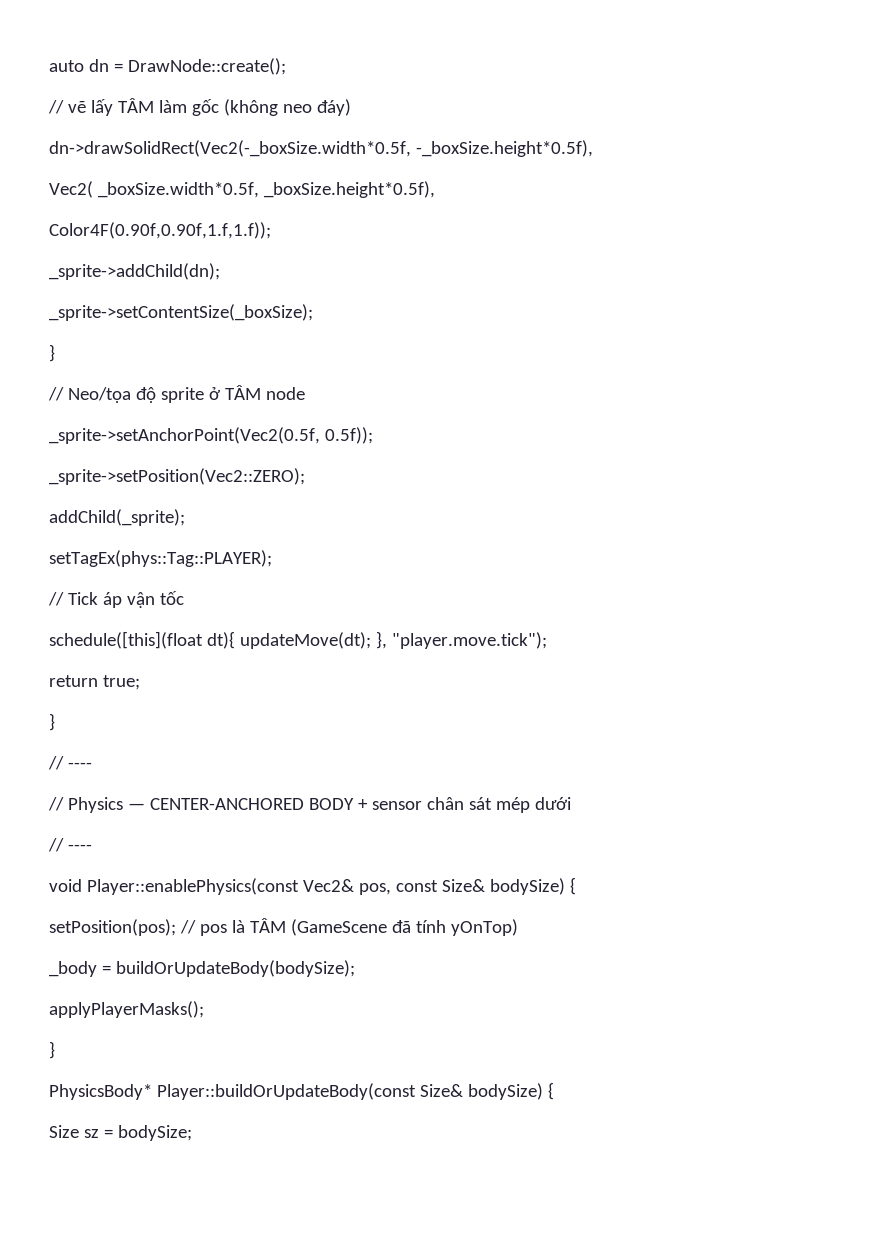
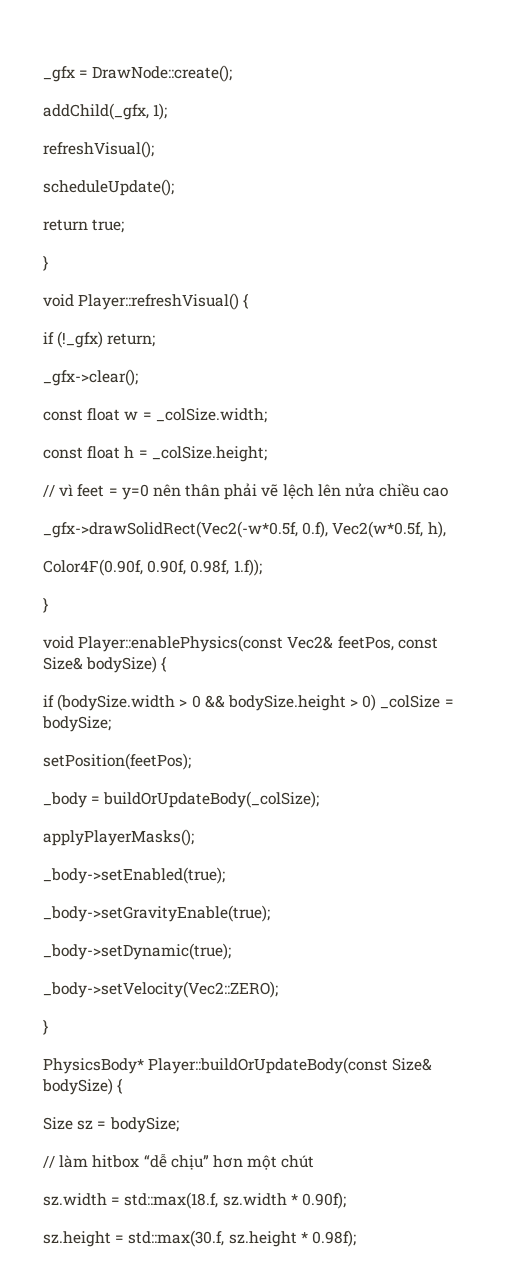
- auto dn = DrawNode::create();
+ _gfx = DrawNode::create();
- // vẽ lấy TÂM làm gốc (không neo đáy)
- dn->drawSolidRect(Vec2(-_boxSize.width*0.5f, -_boxSize.height*0.5f),
- Vec2( _boxSize.width*0.5f, _boxSize.height*0.5f),
- Color4F(0.90f,0.90f,1.f,1.f));
- _sprite->addChild(dn);
- _sprite->setContentSize(_boxSize);
- }
- // Neo/tọa độ sprite ở TÂM node
- _sprite->setAnchorPoint(Vec2(0.5f, 0.5f));
- _sprite->setPosition(Vec2::ZERO);
- addChild(_sprite);
- setTagEx(phys::Tag::PLAYER);
- // Tick áp vận tốc
- schedule([this](float dt){ updateMove(dt); }, "player.move.tick");
+ addChild(_gfx, 1);
+ refreshVisual();
+ scheduleUpdate();
  return true;
  }
- // ----
- // Physics — CENTER-ANCHORED BODY + sensor chân sát mép dưới
- // ----
+ void Player::refreshVisual() {
+ if (!_gfx) return;
+ _gfx->clear();
+ const float w = _colSize.width;
+ const float h = _colSize.height;
+ // vì feet = y=0 nên thân phải vẽ lệch lên nửa chiều cao
+ _gfx->drawSolidRect(Vec2(-w*0.5f, 0.f), Vec2(w*0.5f, h),
+ Color4F(0.90f, 0.90f, 0.98f, 1.f));
+ }
- void Player::enablePhysics(const Vec2& pos, const Size& bodySize) {
+ void Player::enablePhysics(const Vec2& feetPos, const Size& bodySize) {
- setPosition(pos); // pos là TÂM (GameScene đã tính yOnTop)
+ if (bodySize.width > 0 && bodySize.height > 0) _colSize = bodySize;
+ setPosition(feetPos);
- _body = buildOrUpdateBody(bodySize);
+ _body = buildOrUpdateBody(_colSize);
+ _body->setEnabled(true);
+ _body->setGravityEnable(true);
+ _body->setDynamic(true);
+ _body->setVelocity(Vec2::ZERO);
+ // làm hitbox “dễ chịu” hơn một chút
+ sz.width = std::max(18.f, sz.width * 0.90f);
+ sz.height = std::max(30.f, sz.height * 0.98f);

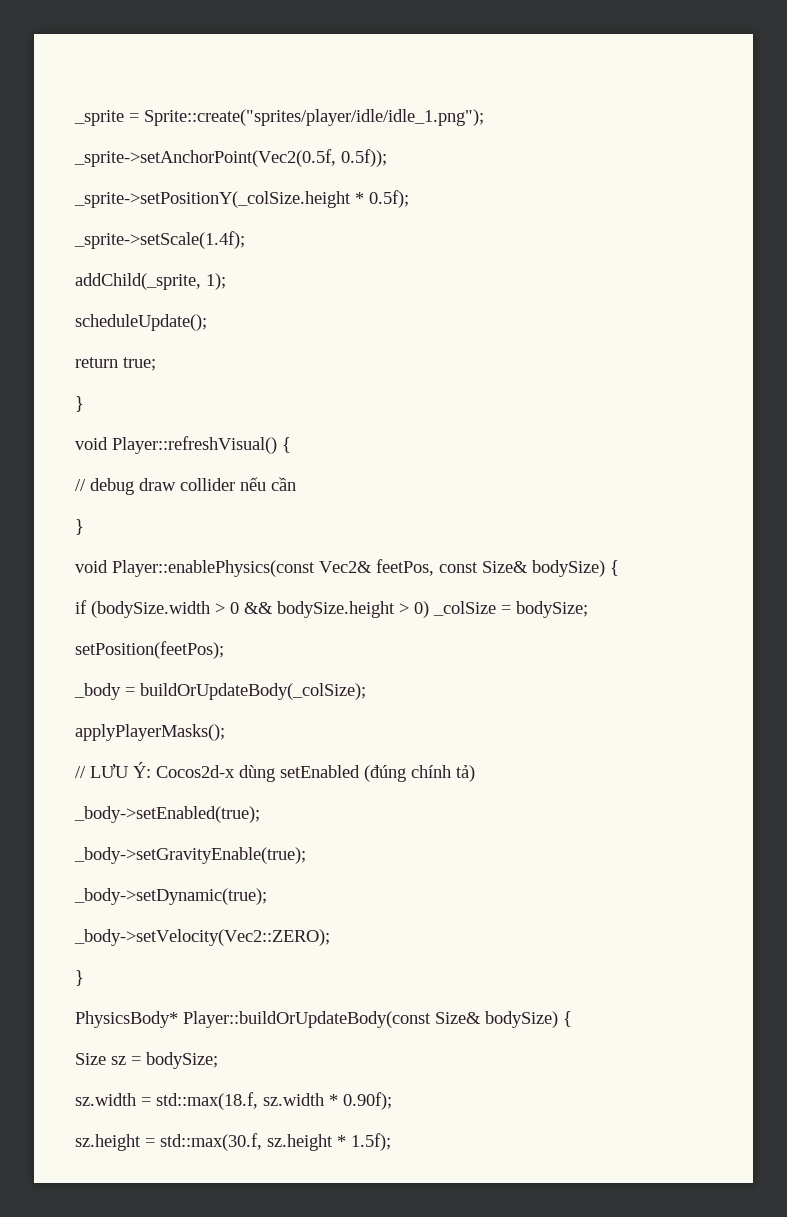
- _gfx = DrawNode::create();
- addChild(_gfx, 1);
+ _sprite = Sprite::create("sprites/player/idle/idle_1.png");
+ _sprite->setAnchorPoint(Vec2(0.5f, 0.5f));
+ _sprite->setPositionY(_colSize.height * 0.5f);
+ _sprite->setScale(1.4f);
+ addChild(_sprite, 1);
- refreshVisual();
- if (!_gfx) return;
- _gfx->clear();
- const float w = _colSize.width;
- const float h = _colSize.height;
- // vì feet = y=0 nên thân phải vẽ lệch lên nửa chiều cao
- _gfx->drawSolidRect(Vec2(-w*0.5f, 0.f), Vec2(w*0.5f, h),
- Color4F(0.90f, 0.90f, 0.98f, 1.f));
+ // debug draw collider nếu cần
+ // LƯU Ý: Cocos2d-x dùng setEnabled (đúng chính tả)
- // làm hitbox “dễ chịu” hơn một chút
- sz.height = std::max(30.f, sz.height * 0.98f);
+ sz.height = std::max(30.f, sz.height * 1.5f);

